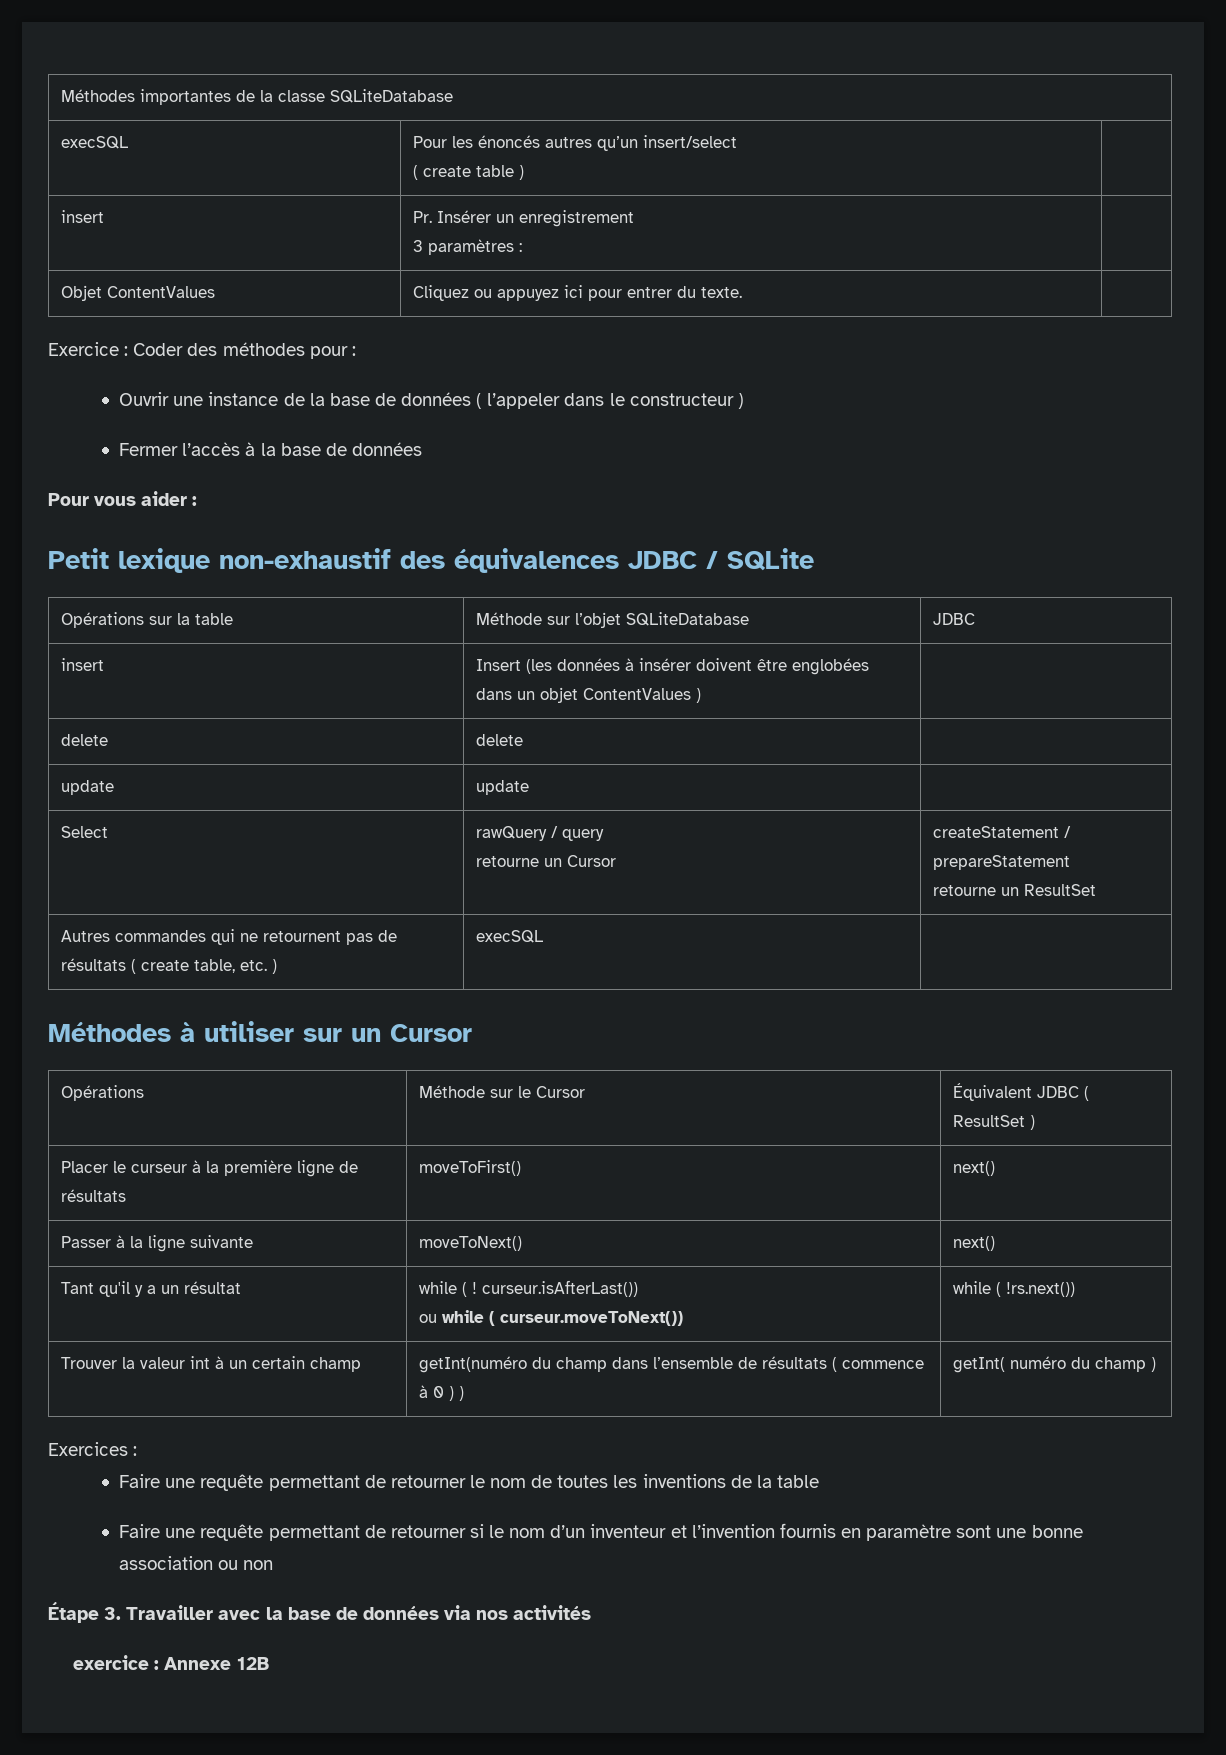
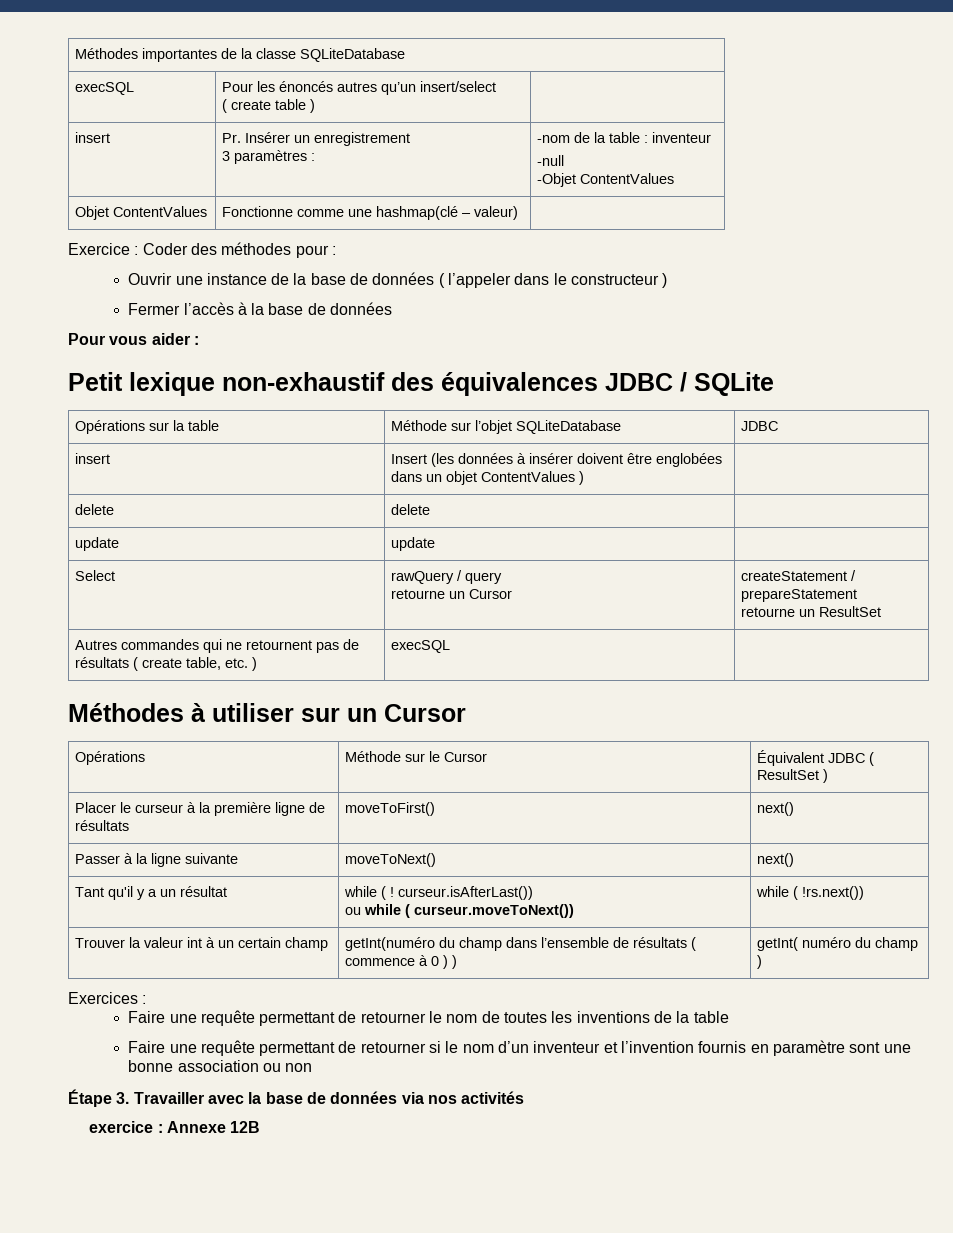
  insert | Pr. Insérer un enregistrement
- 3 paramètres : |
- Objet ContentValues | Cliquez ou appuyez ici pour entrer du texte. |
+ 3 paramètres : | -nom de la table : inventeur
+ -null
+ -Objet ContentValues
+ Objet ContentValues | Fonctionne comme une hashmap(clé – valeur) |

